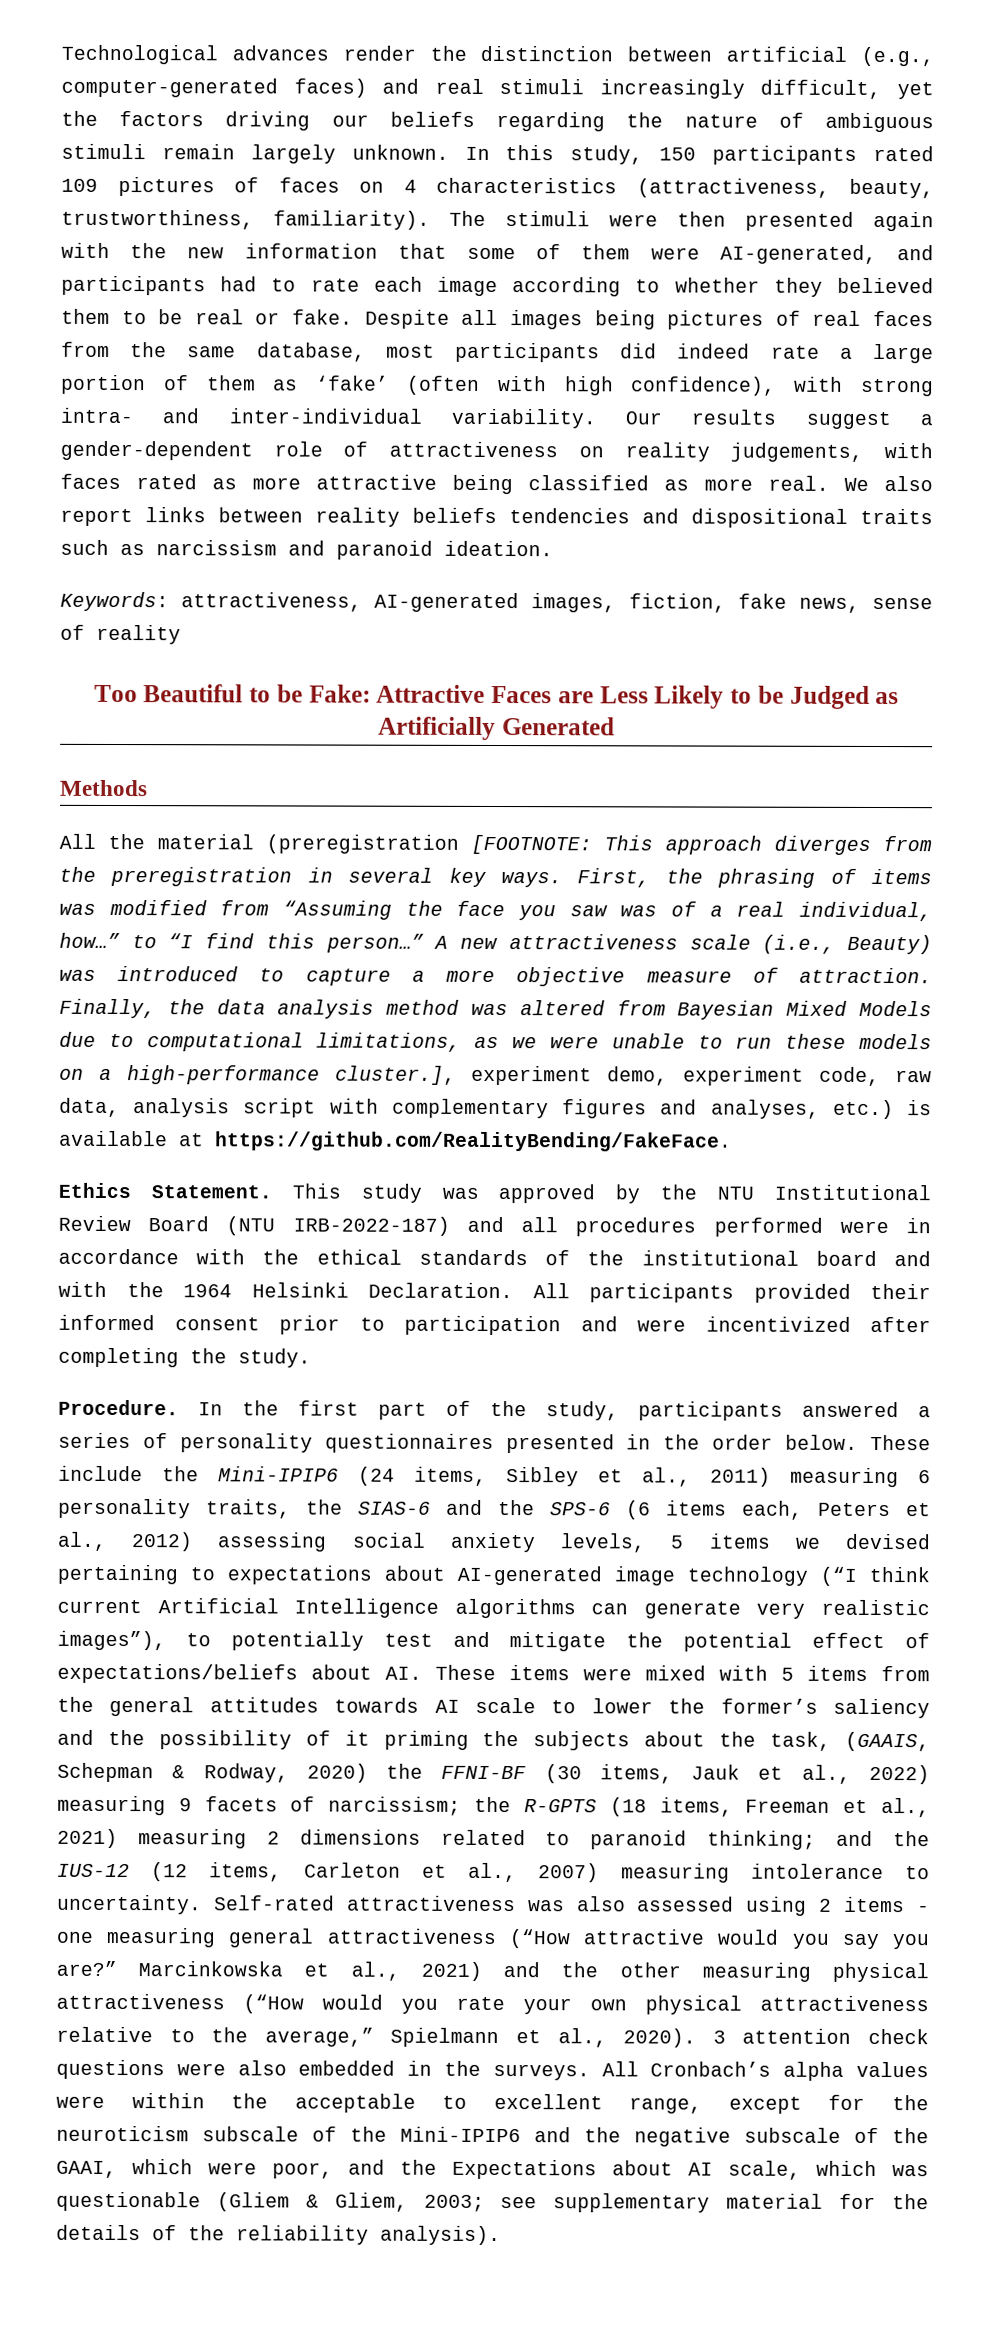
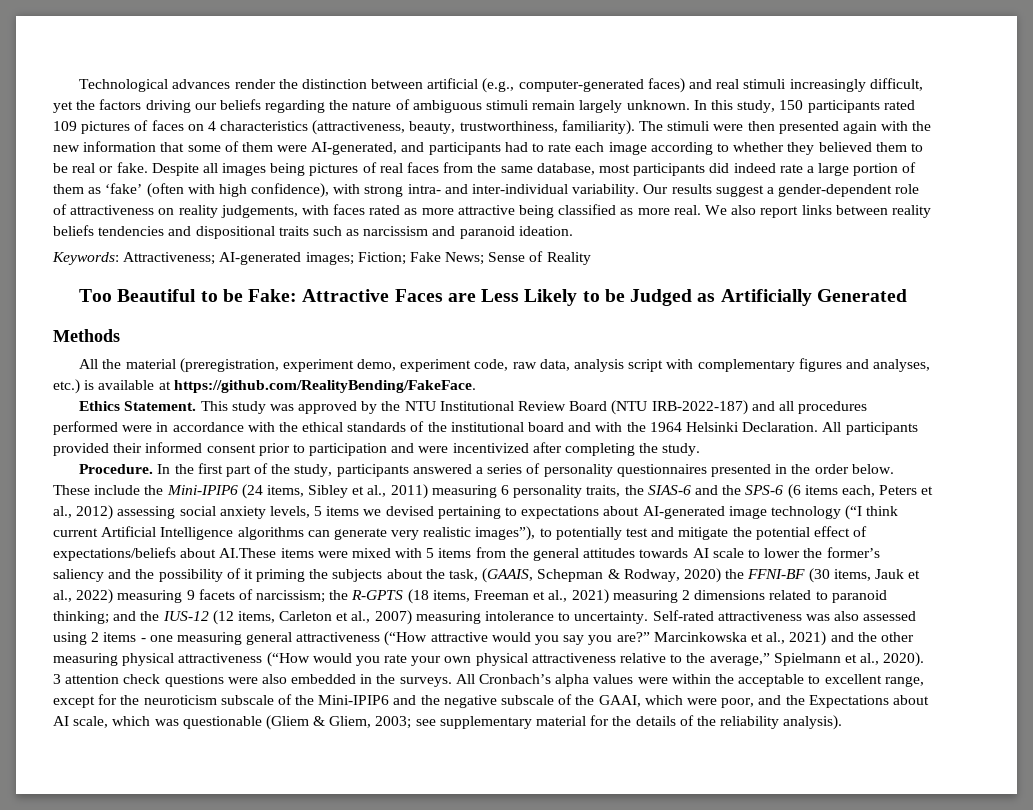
- Keywords: attractiveness, AI-generated images, fiction, fake news, sense of reality
+ Keywords: Attractiveness; AI-generated images; Fiction; Fake News; Sense of Reality
- All the material (preregistration [FOOTNOTE: This approach diverges from the preregistration in several key ways. First, the phrasing of items was modified from “Assuming the face you saw was of a real individual, how…” to “I find this person…” A new attractiveness scale (i.e., Beauty) was introduced to capture a more objective measure of attraction. Finally, the data analysis method was altered from Bayesian Mixed Models due to computational limitations, as we were unable to run these models on a high-performance cluster.], experiment demo, experiment code, raw data, analysis script with complementary figures and analyses, etc.) is available at https://github.com/RealityBending/FakeFace.
+ All the material (preregistration, experiment demo, experiment code, raw data, analysis script with complementary figures and analyses, etc.) is available at https://github.com/RealityBending/FakeFace.
- These include the Mini-IPIP6 (24 items, Sibley et al., 2011) measuring 6 personality traits, the SIAS-6 and the SPS-6 (6 items each, Peters et al., 2012) assessing social anxiety levels, 5 items we devised pertaining to expectations about AI-generated image technology (“I think current Artificial Intelligence algorithms can generate very realistic images”), to potentially test and mitigate the potential effect of expectations/beliefs about AI. These items were mixed with 5 items from the general attitudes towards AI scale to lower the former’s saliency and the possibility of it priming the subjects about the task, (GAAIS, Schepman & Rodway, 2020) the FFNI-BF (30 items, Jauk et al., 2022) measuring 9 facets of narcissism;
+ These include the Mini-IPIP6 (24 items, Sibley et al., 2011) measuring 6 personality traits, the SIAS-6 and the SPS-6 (6 items each, Peters et al., 2012) assessing social anxiety levels, 5 items we devised pertaining to expectations about AI-generated image technology (“I think current Artificial Intelligence algorithms can generate very realistic images”), to potentially test and mitigate the potential effect of expectations/beliefs about AI.These items were mixed with 5 items from the general attitudes towards AI scale to lower the former’s saliency and the possibility of it priming the subjects about the task, (GAAIS, Schepman & Rodway, 2020) the FFNI-BF (30 items, Jauk et al., 2022) measuring 9 facets of narcissism;

